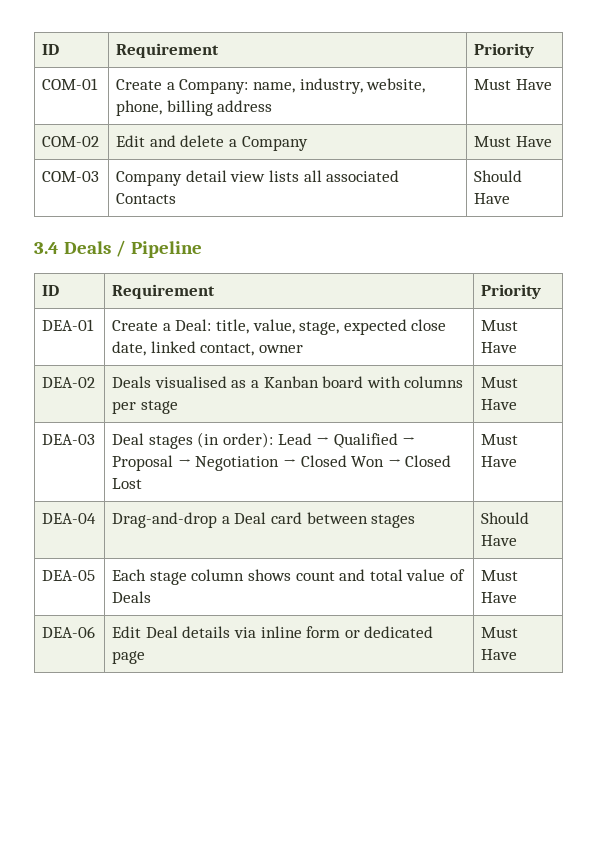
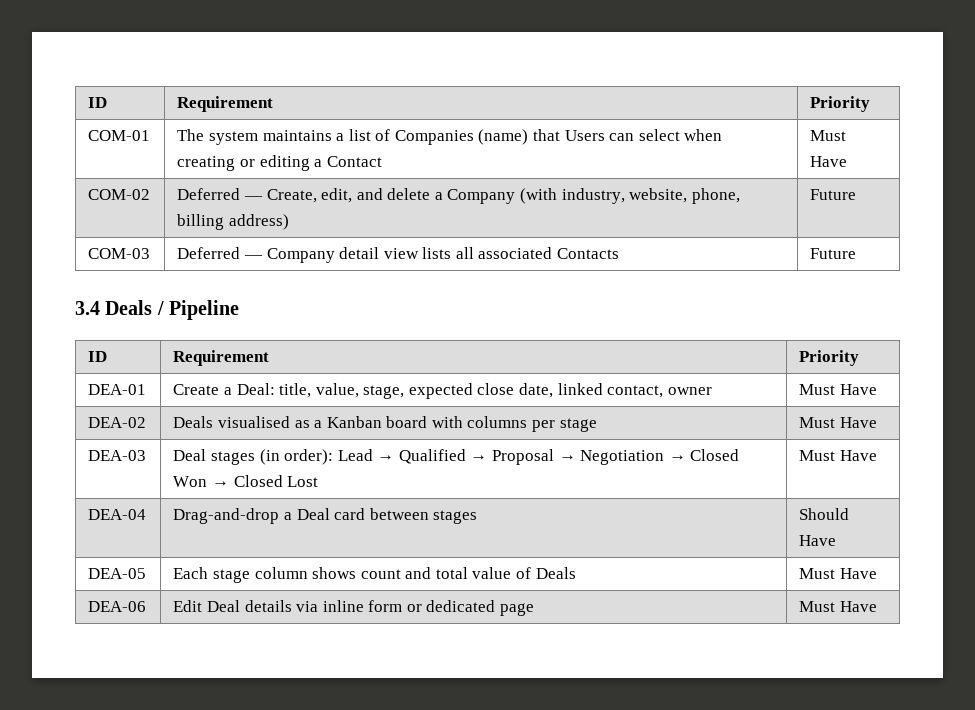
- COM-01 | Create a Company: name, industry, website, phone, billing address | Must Have
+ COM-01 | The system maintains a list of Companies (name) that Users can select when creating or editing a Contact | Must Have
- COM-02 | Edit and delete a Company | Must Have
+ COM-02 | Deferred — Create, edit, and delete a Company (with industry, website, phone, billing address) | Future
- COM-03 | Company detail view lists all associated Contacts | Should Have
+ COM-03 | Deferred — Company detail view lists all associated Contacts | Future

